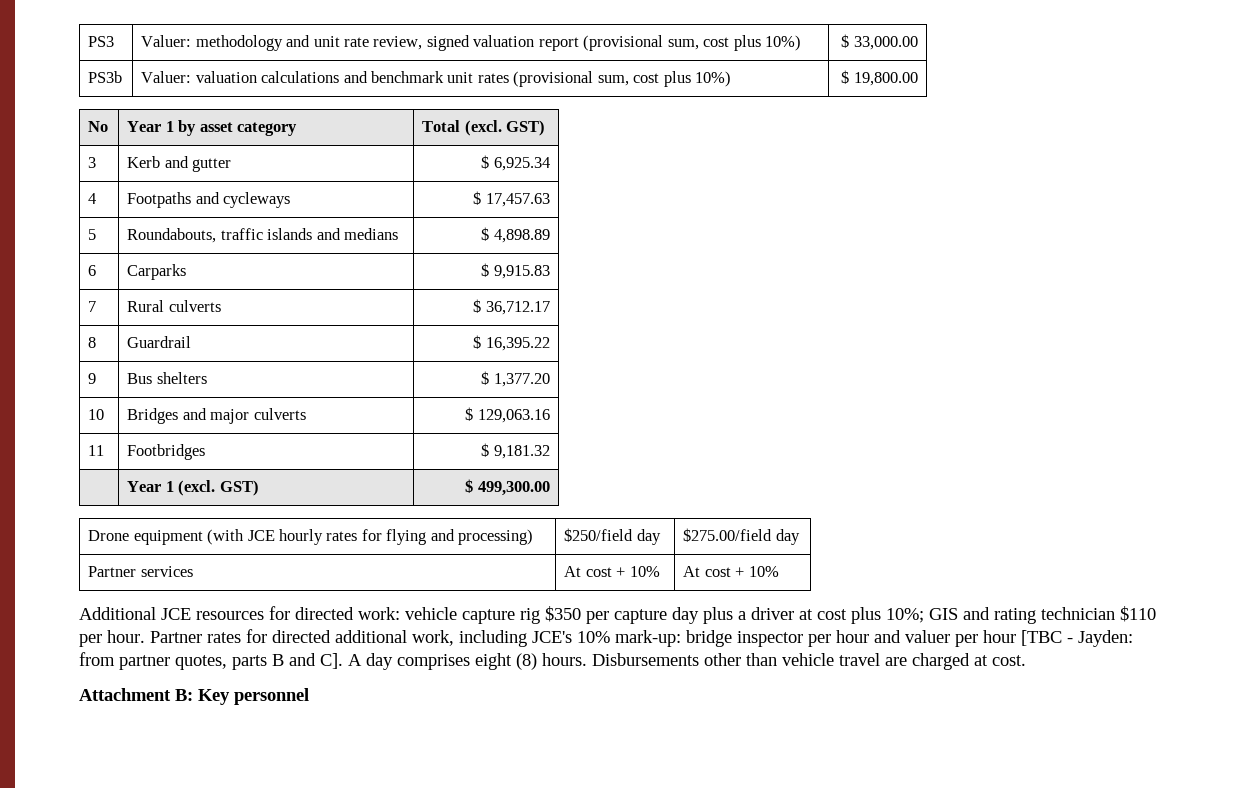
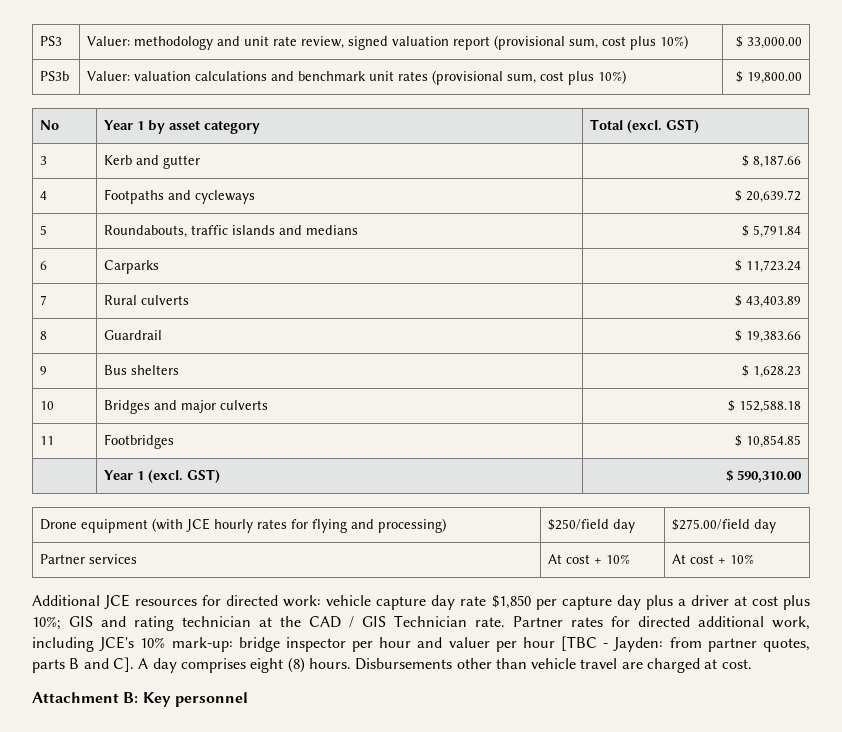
- 3 | Kerb and gutter | $ 6,925.34
+ 3 | Kerb and gutter | $ 8,187.66
- 4 | Footpaths and cycleways | $ 17,457.63
+ 4 | Footpaths and cycleways | $ 20,639.72
- 5 | Roundabouts, traffic islands and medians | $ 4,898.89
+ 5 | Roundabouts, traffic islands and medians | $ 5,791.84
- 6 | Carparks | $ 9,915.83
+ 6 | Carparks | $ 11,723.24
- 7 | Rural culverts | $ 36,712.17
+ 7 | Rural culverts | $ 43,403.89
- 8 | Guardrail | $ 16,395.22
+ 8 | Guardrail | $ 19,383.66
- 9 | Bus shelters | $ 1,377.20
+ 9 | Bus shelters | $ 1,628.23
- 10 | Bridges and major culverts | $ 129,063.16
+ 10 | Bridges and major culverts | $ 152,588.18
- 11 | Footbridges | $ 9,181.32
+ 11 | Footbridges | $ 10,854.85
- | Year 1 (excl. GST) | $ 499,300.00
+ | Year 1 (excl. GST) | $ 590,310.00
- Additional JCE resources for directed work: vehicle capture rig $350 per capture day plus a driver at cost plus 10%; GIS and rating technician $110 per hour.
+ Additional JCE resources for directed work: vehicle capture day rate $1,850 per capture day plus a driver at cost plus 10%; GIS and rating technician at the CAD / GIS Technician rate.

